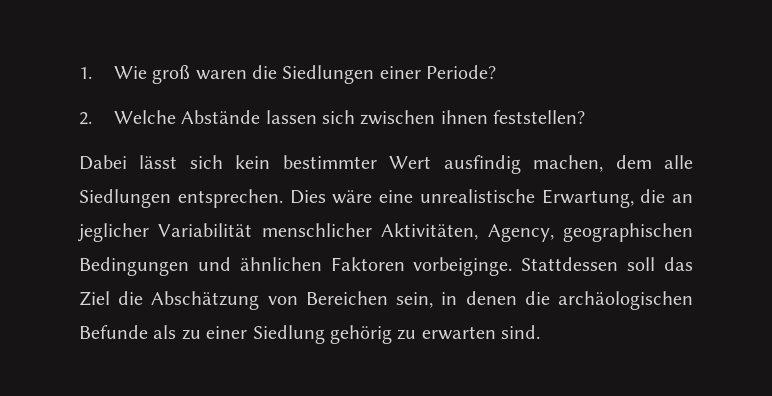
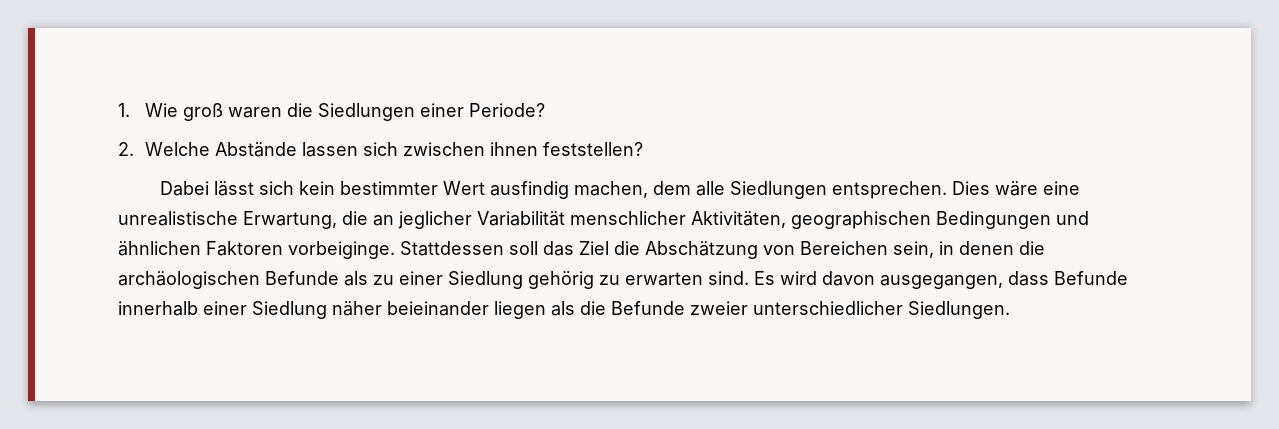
- Dies wäre eine unrealistische Erwartung, die an jeglicher Variabilität menschlicher Aktivitäten, Agency, geographischen Bedingungen und ähnlichen Faktoren vorbeiginge.
+ Dies wäre eine unrealistische Erwartung, die an jeglicher Variabilität menschlicher Aktivitäten, geographischen Bedingungen und ähnlichen Faktoren vorbeiginge.
+ Es wird davon ausgegangen, dass Befunde innerhalb einer Siedlung näher beieinander liegen als die Befunde zweier unterschiedlicher Siedlungen.

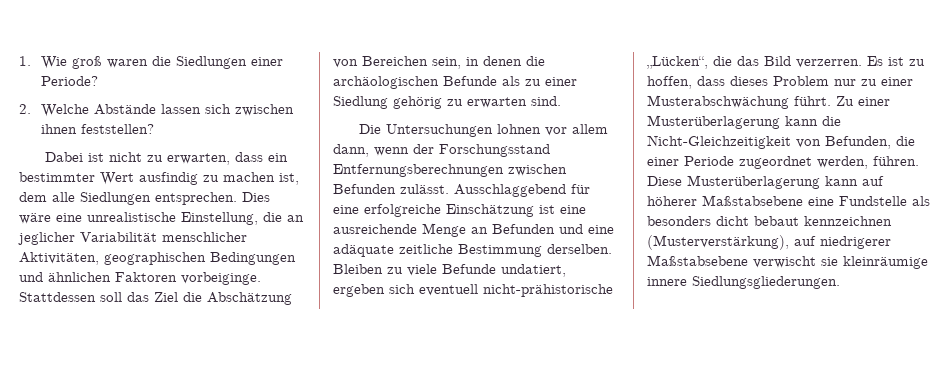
- Dabei lässt sich kein bestimmter Wert ausfindig machen, dem alle Siedlungen entsprechen.
+ Dabei ist nicht zu erwarten, dass ein bestimmter Wert ausfindig zu machen ist, dem alle Siedlungen entsprechen.
- Dies wäre eine unrealistische Erwartung, die an jeglicher Variabilität menschlicher Aktivitäten, geographischen Bedingungen und ähnlichen Faktoren vorbeiginge.
+ Dies wäre eine unrealistische Einstellung, die an jeglicher Variabilität menschlicher Aktivitäten, geographischen Bedingungen und ähnlichen Faktoren vorbeiginge.
- Stattdessen soll das Ziel die Abschätzung von Bereichen sein, in denen die archäologischen Befunde als zu einer Siedlung gehörig zu erwarten sind. Es wird davon ausgegangen, dass Befunde innerhalb einer Siedlung näher beieinander liegen als die Befunde zweier unterschiedlicher Siedlungen.
+ Stattdessen soll das Ziel die Abschätzung von Bereichen sein, in denen die archäologischen Befunde als zu einer Siedlung gehörig zu erwarten sind.
+ Die Untersuchungen lohnen vor allem dann, wenn der Forschungsstand Entfernungsberechnungen zwischen Befunden zulässt. Ausschlaggebend für eine erfolgreiche Einschätzung ist eine ausreichende Menge an Befunden und eine adäquate zeitliche Bestimmung derselben. Bleiben zu viele Befunde undatiert, ergeben sich eventuell nicht-prähistorische „Lücken“, die das Bild verzerren. Es ist zu hoffen, dass dieses Problem nur zu einer Musterabschwächung führt. Zu einer Musterüberlagerung kann die Nicht-Gleichzeitigkeit von Befunden, die einer Periode zugeordnet werden, führen. Diese Musterüberlagerung kann auf höherer Maßstabsebene eine Fundstelle als besonders dicht bebaut kennzeichnen (Musterverstärkung), auf niedrigerer Maßstabsebene verwischt sie kleinräumige innere Siedlungsgliederungen.

